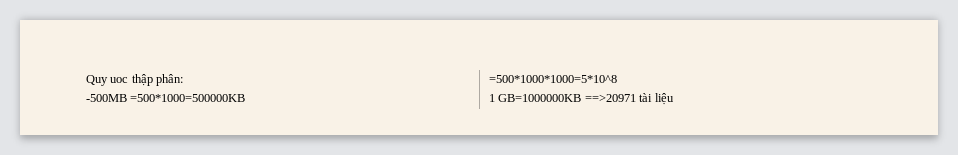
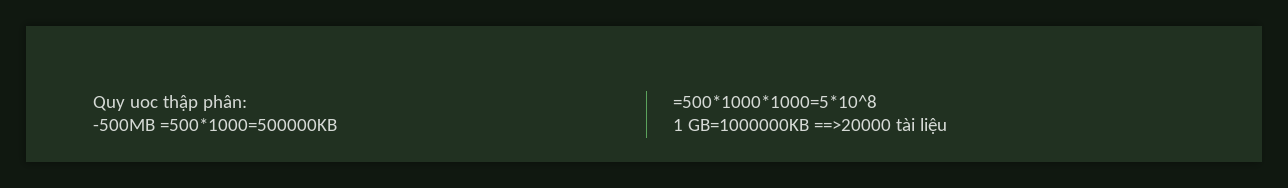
- 1 GB=1000000KB ==>20971 tài liệu
+ 1 GB=1000000KB ==>20000 tài liệu

